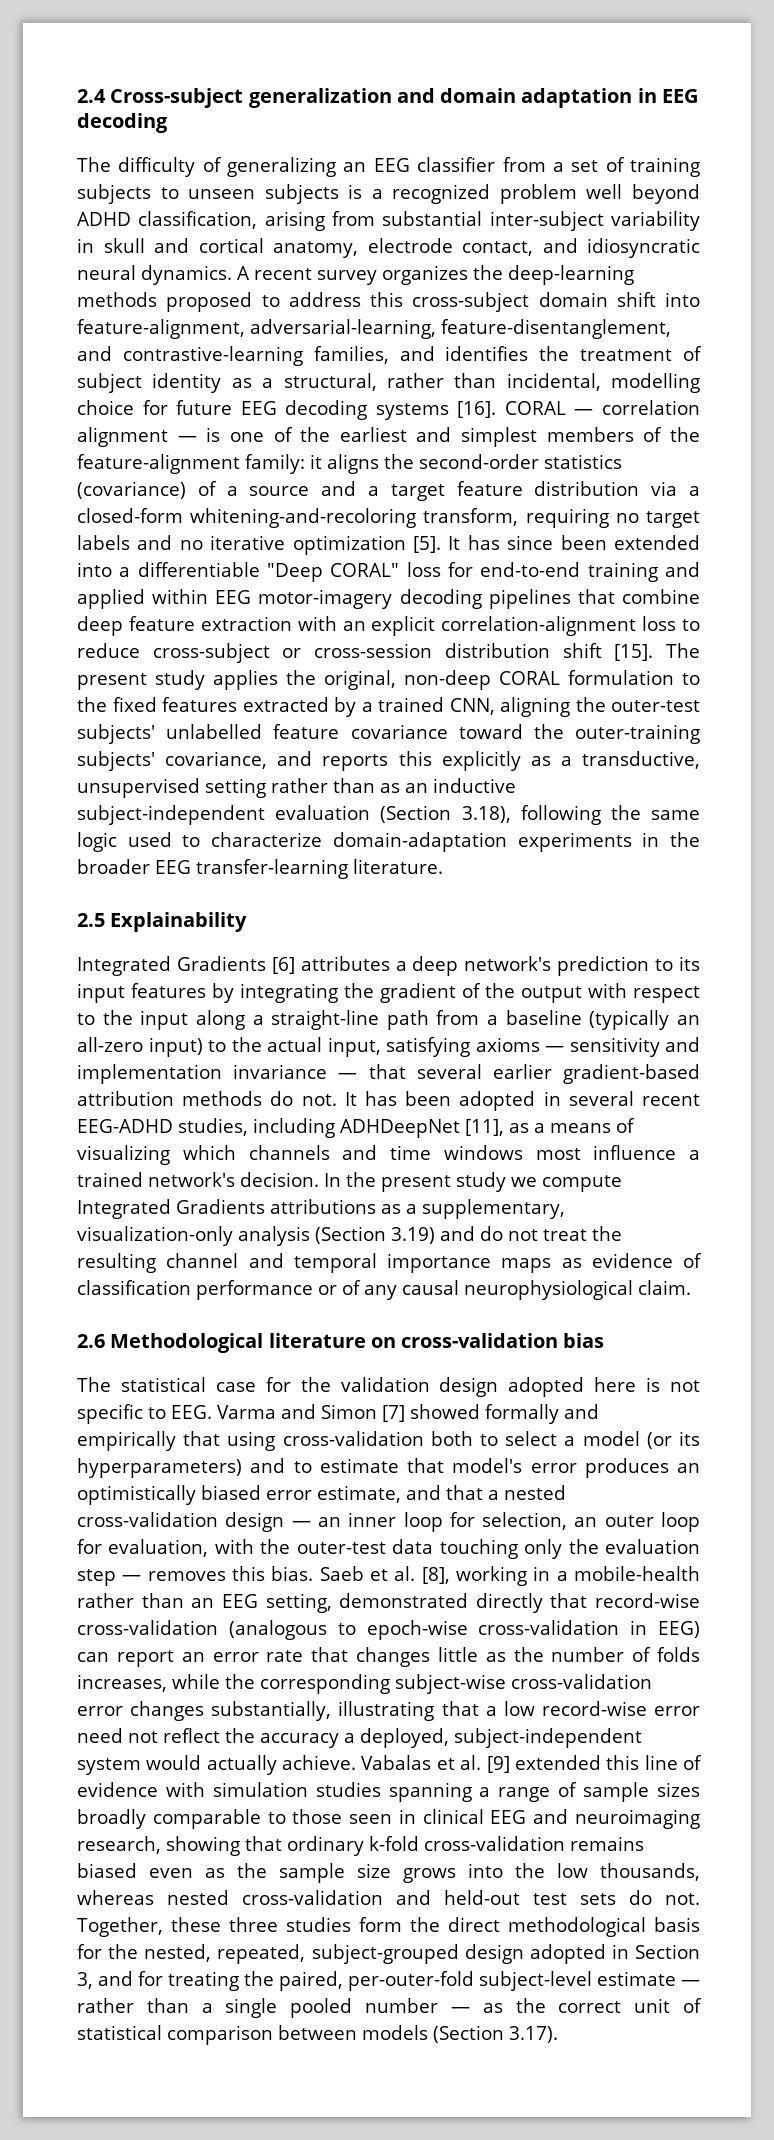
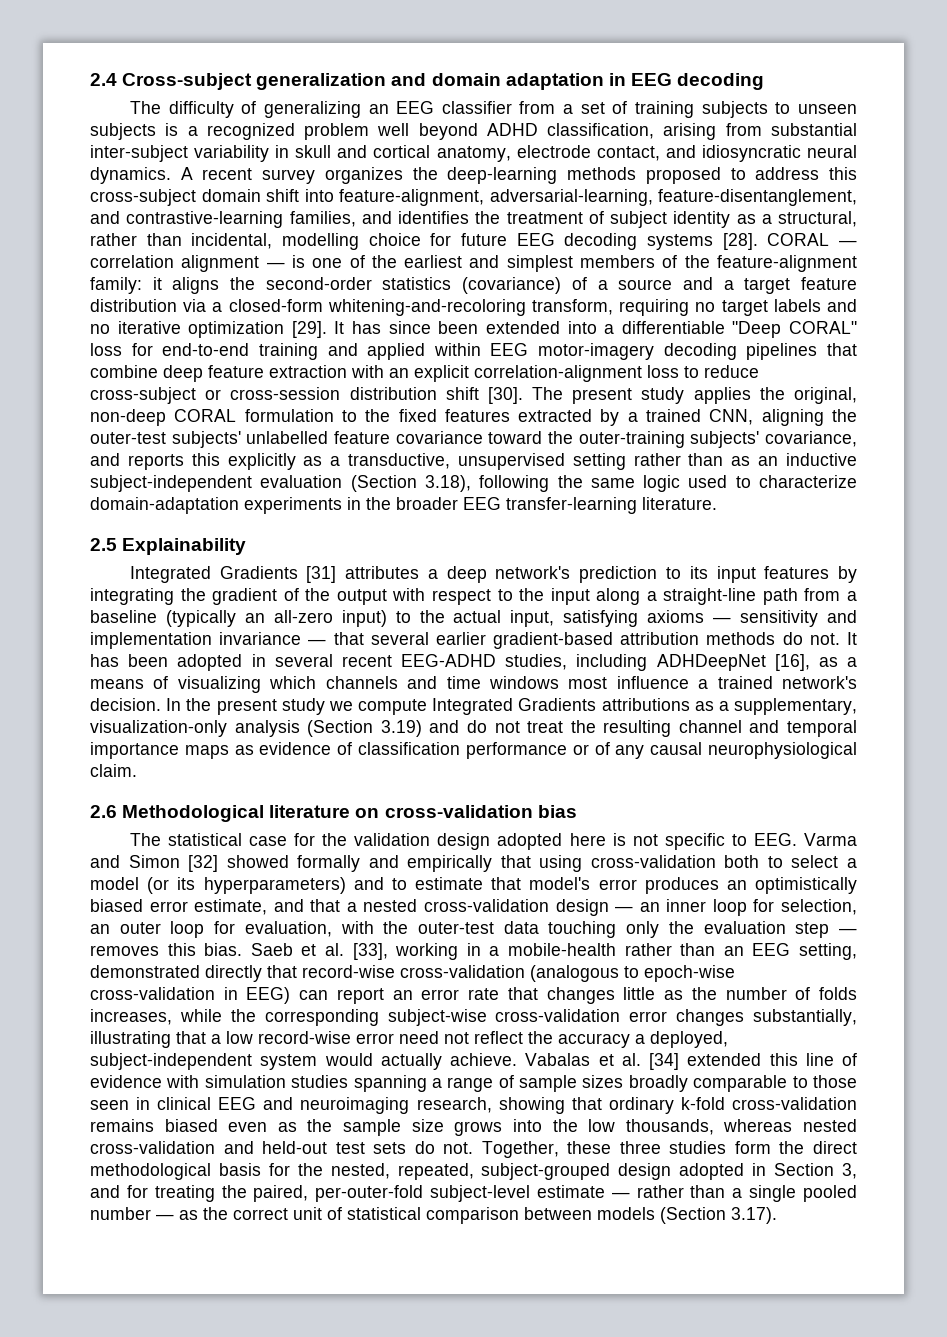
- A recent survey organizes the deep-learning methods proposed to address this cross-subject domain shift into feature-alignment, adversarial-learning, feature-disentanglement, and contrastive-learning families, and identifies the treatment of subject identity as a structural, rather than incidental, modelling choice for future EEG decoding systems [16].
+ A recent survey organizes the deep-learning methods proposed to address this cross-subject domain shift into feature-alignment, adversarial-learning, feature-disentanglement, and contrastive-learning families, and identifies the treatment of subject identity as a structural, rather than incidental, modelling choice for future EEG decoding systems [28].
- CORAL — correlation alignment — is one of the earliest and simplest members of the feature-alignment family: it aligns the second-order statistics (covariance) of a source and a target feature distribution via a closed-form whitening-and-recoloring transform, requiring no target labels and no iterative optimization [5].
+ CORAL — correlation alignment — is one of the earliest and simplest members of the feature-alignment family: it aligns the second-order statistics (covariance) of a source and a target feature distribution via a closed-form whitening-and-recoloring transform, requiring no target labels and no iterative optimization [29].
- It has since been extended into a differentiable "Deep CORAL" loss for end-to-end training and applied within EEG motor-imagery decoding pipelines that combine deep feature extraction with an explicit correlation-alignment loss to reduce cross-subject or cross-session distribution shift [15].
+ It has since been extended into a differentiable "Deep CORAL" loss for end-to-end training and applied within EEG motor-imagery decoding pipelines that combine deep feature extraction with an explicit correlation-alignment loss to reduce cross-subject or cross-session distribution shift [30].
- Integrated Gradients [6] attributes a deep network's prediction to its input features by integrating the gradient of the output with respect to the input along a straight-line path from a baseline (typically an all-zero input) to the actual input, satisfying axioms — sensitivity and implementation invariance — that several earlier gradient-based attribution methods do not.
+ Integrated Gradients [31] attributes a deep network's prediction to its input features by integrating the gradient of the output with respect to the input along a straight-line path from a baseline (typically an all-zero input) to the actual input, satisfying axioms — sensitivity and implementation invariance — that several earlier gradient-based attribution methods do not.
- It has been adopted in several recent EEG-ADHD studies, including ADHDeepNet [11], as a means of visualizing which channels and time windows most influence a trained network's decision.
+ It has been adopted in several recent EEG-ADHD studies, including ADHDeepNet [16], as a means of visualizing which channels and time windows most influence a trained network's decision.
- The statistical case for the validation design adopted here is not specific to EEG. Varma and Simon [7] showed formally and empirically that using cross-validation both to select a model (or its hyperparameters) and to estimate that model's error produces an optimistically biased error estimate, and that a nested cross-validation design — an inner loop for selection, an outer loop for evaluation, with the outer-test data touching only the evaluation step — removes this bias.
+ The statistical case for the validation design adopted here is not specific to EEG. Varma and Simon [32] showed formally and empirically that using cross-validation both to select a model (or its hyperparameters) and to estimate that model's error produces an optimistically biased error estimate, and that a nested cross-validation design — an inner loop for selection, an outer loop for evaluation, with the outer-test data touching only the evaluation step — removes this bias.
- Saeb et al. [8], working in a mobile-health rather than an EEG setting, demonstrated directly that record-wise cross-validation (analogous to epoch-wise cross-validation in EEG) can report an error rate that changes little as the number of folds increases, while the corresponding subject-wise cross-validation error changes substantially, illustrating that a low record-wise error need not reflect the accuracy a deployed, subject-independent system would actually achieve.
+ Saeb et al. [33], working in a mobile-health rather than an EEG setting, demonstrated directly that record-wise cross-validation (analogous to epoch-wise cross-validation in EEG) can report an error rate that changes little as the number of folds increases, while the corresponding subject-wise cross-validation error changes substantially, illustrating that a low record-wise error need not reflect the accuracy a deployed, subject-independent system would actually achieve.
- Vabalas et al. [9] extended this line of evidence with simulation studies spanning a range of sample sizes broadly comparable to those seen in clinical EEG and neuroimaging research, showing that ordinary k-fold cross-validation remains biased even as the sample size grows into the low thousands, whereas nested cross-validation and held-out test sets do not.
+ Vabalas et al. [34] extended this line of evidence with simulation studies spanning a range of sample sizes broadly comparable to those seen in clinical EEG and neuroimaging research, showing that ordinary k-fold cross-validation remains biased even as the sample size grows into the low thousands, whereas nested cross-validation and held-out test sets do not.

